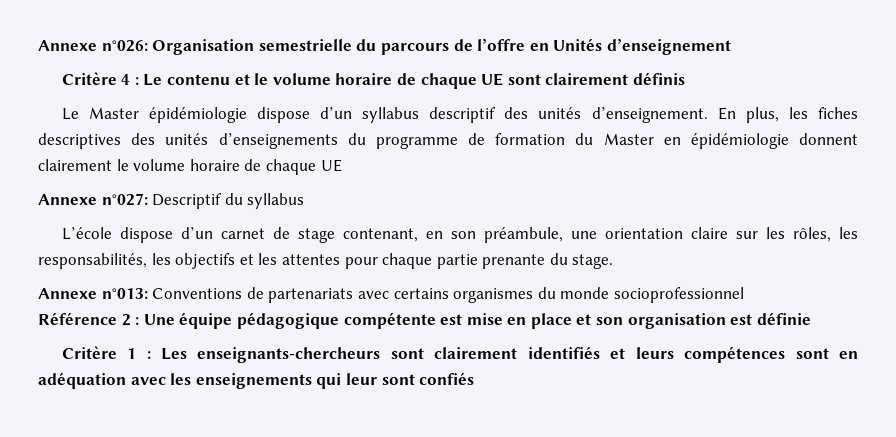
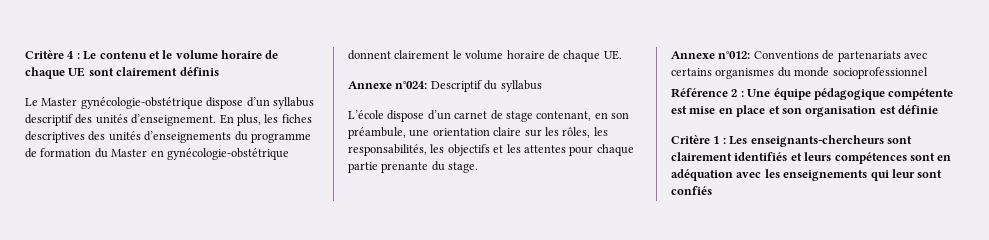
- Annexe n°026: Organisation semestrielle du parcours de l’offre en Unités d’enseignement
- Le Master épidémiologie dispose d’un syllabus descriptif des unités d’enseignement.
+ Le Master gynécologie-obstétrique dispose d’un syllabus descriptif des unités d’enseignement.
- En plus, les fiches descriptives des unités d’enseignements du programme de formation du Master en épidémiologie donnent clairement le volume horaire de chaque UE
- Annexe n°027: Descriptif du syllabus
+ En plus, les fiches descriptives des unités d’enseignements du programme de formation du Master en gynécologie-obstétrique donnent clairement le volume horaire de chaque UE.
+ Annexe n°024: Descriptif du syllabus
- Annexe n°013: Conventions de partenariats avec certains organismes du monde socioprofessionnel
+ Annexe n°012: Conventions de partenariats avec certains organismes du monde socioprofessionnel

